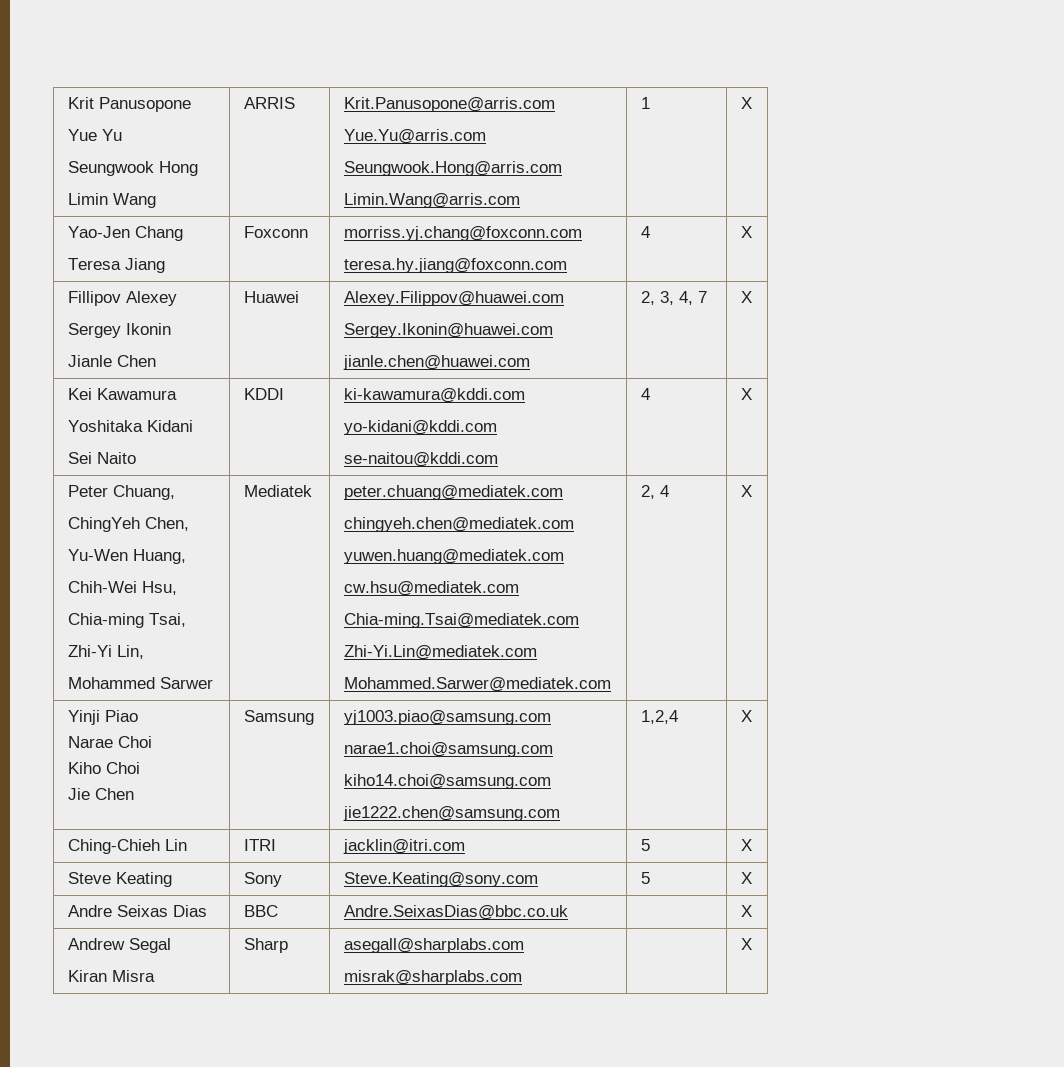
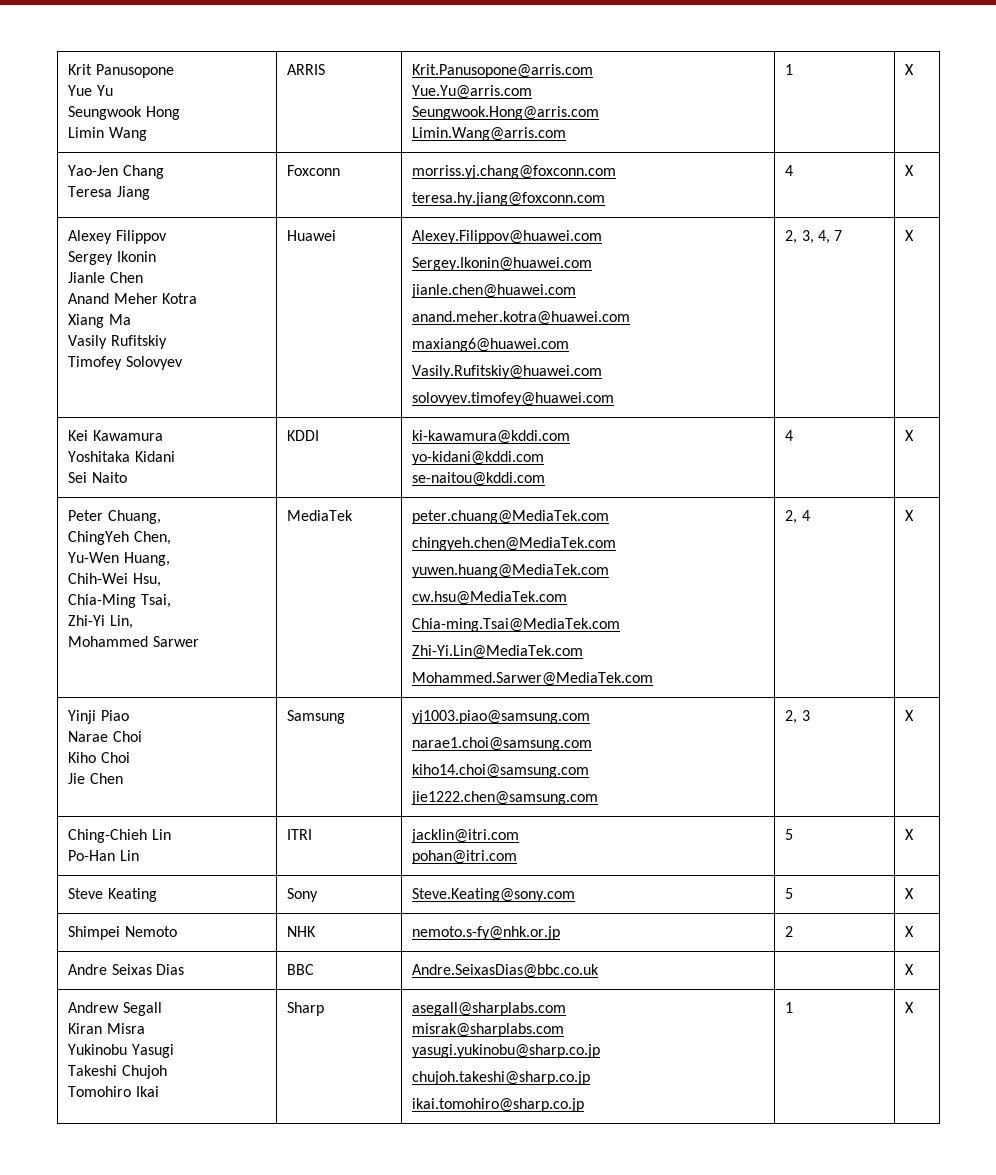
- Fillipov Alexey
+ Alexey Filippov
  Sergey Ikonin
- Jianle Chen | Huawei | Alexey.Filippov@huawei.com
+ Jianle Chen
+ Anand Meher Kotra
+ Xiang Ma
+ Vasily Rufitskiy
+ Timofey Solovyev | Huawei | Alexey.Filippov@huawei.com
  Sergey.Ikonin@huawei.com
- jianle.chen@huawei.com | 2, 3, 4, 7 | X
+ jianle.chen@huawei.com
+ anand.meher.kotra@huawei.com
+ maxiang6@huawei.com
+ Vasily.Rufitskiy@huawei.com
+ solovyev.timofey@huawei.com | 2, 3, 4, 7 | X
  Peter Chuang,
  ChingYeh Chen,
  Yu-Wen Huang,
  Chih-Wei Hsu,
- Chia-ming Tsai,
+ Chia-Ming Tsai,
  Zhi-Yi Lin,
- Mohammed Sarwer | Mediatek | peter.chuang@mediatek.com
- chingyeh.chen@mediatek.com
- yuwen.huang@mediatek.com
- cw.hsu@mediatek.com
- Chia-ming.Tsai@mediatek.com
- Zhi-Yi.Lin@mediatek.com
- Mohammed.Sarwer@mediatek.com | 2, 4 | X
+ Mohammed Sarwer | MediaTek | peter.chuang@MediaTek.com
+ chingyeh.chen@MediaTek.com
+ yuwen.huang@MediaTek.com
+ cw.hsu@MediaTek.com
+ Chia-ming.Tsai@MediaTek.com
+ Zhi-Yi.Lin@MediaTek.com
+ Mohammed.Sarwer@MediaTek.com | 2, 4 | X
  Yinji Piao
  Narae Choi
  Kiho Choi
  Jie Chen | Samsung | yj1003.piao@samsung.com
  narae1.choi@samsung.com
  kiho14.choi@samsung.com
- jie1222.chen@samsung.com | 1,2,4 | X
+ jie1222.chen@samsung.com | 2, 3 | X
- Ching-Chieh Lin | ITRI | jacklin@itri.com | 5 | X
+ Ching-Chieh Lin
+ Po-Han Lin | ITRI | jacklin@itri.com
+ pohan@itri.com | 5 | X
+ Shimpei Nemoto | NHK | nemoto.s-fy@nhk.or.jp | 2 | X
- Andrew Segal
- Kiran Misra | Sharp | asegall@sharplabs.com
- misrak@sharplabs.com | | X
+ Andrew Segall
+ Kiran Misra
+ Yukinobu Yasugi
+ Takeshi Chujoh
+ Tomohiro Ikai | Sharp | asegall@sharplabs.com
+ misrak@sharplabs.com
+ yasugi.yukinobu@sharp.co.jp
+ chujoh.takeshi@sharp.co.jp
+ ikai.tomohiro@sharp.co.jp | 1 | X

